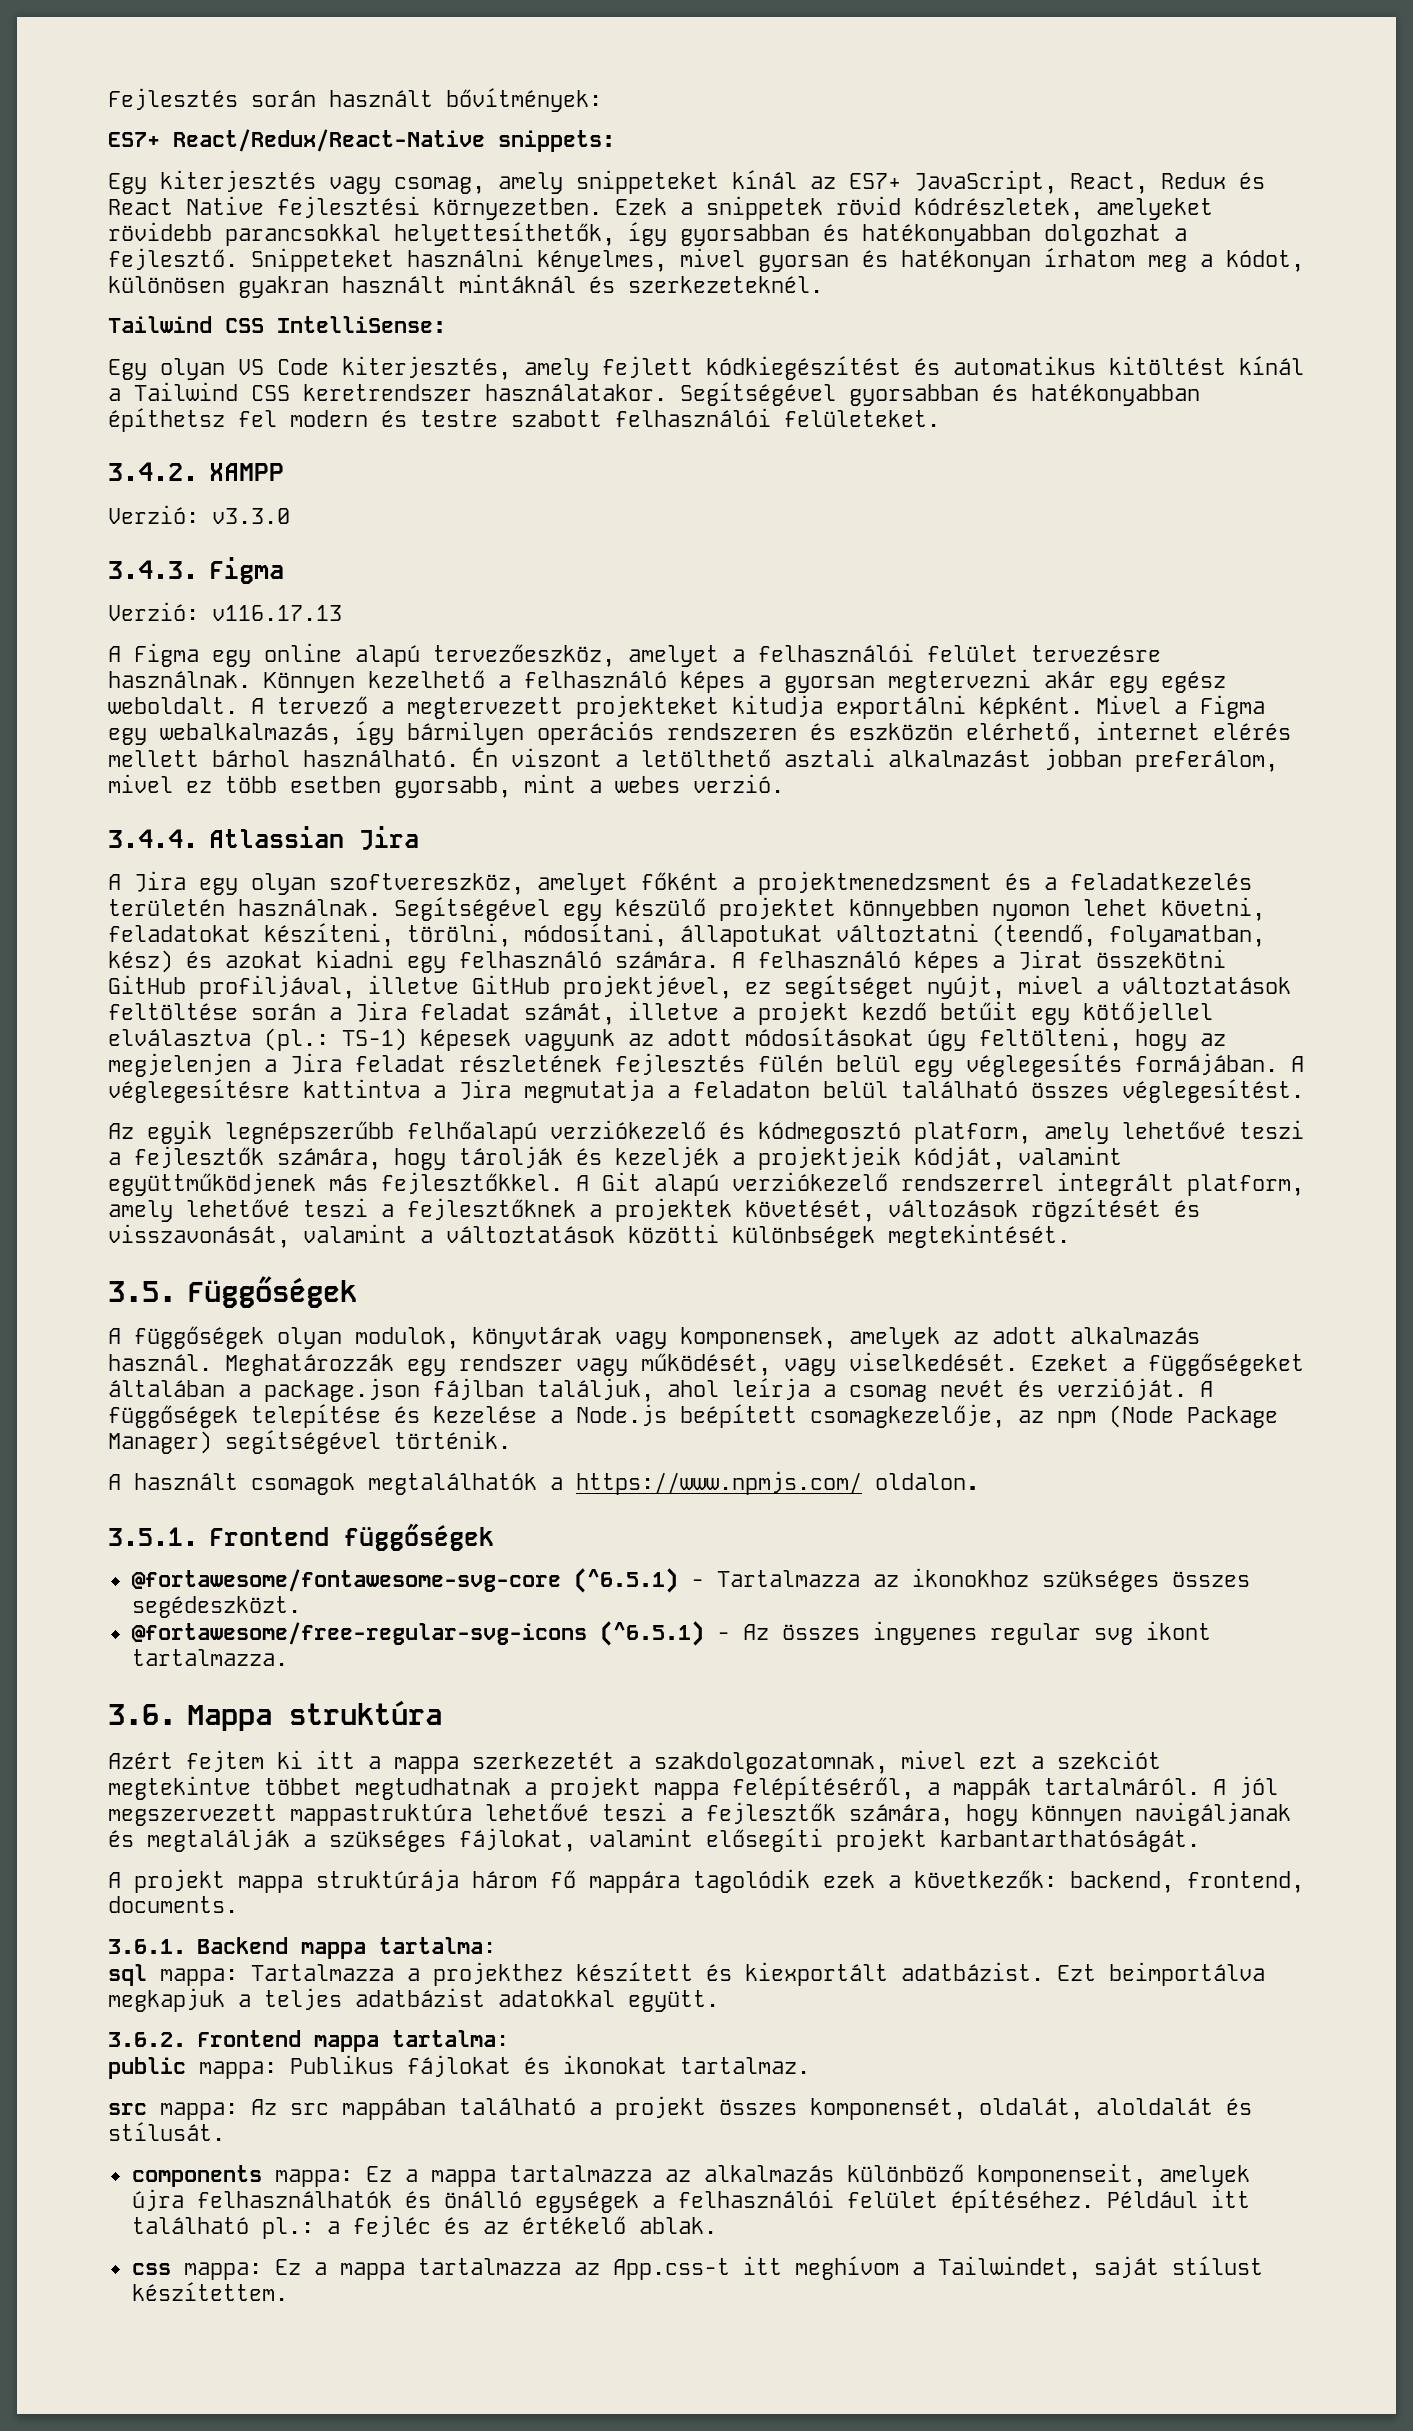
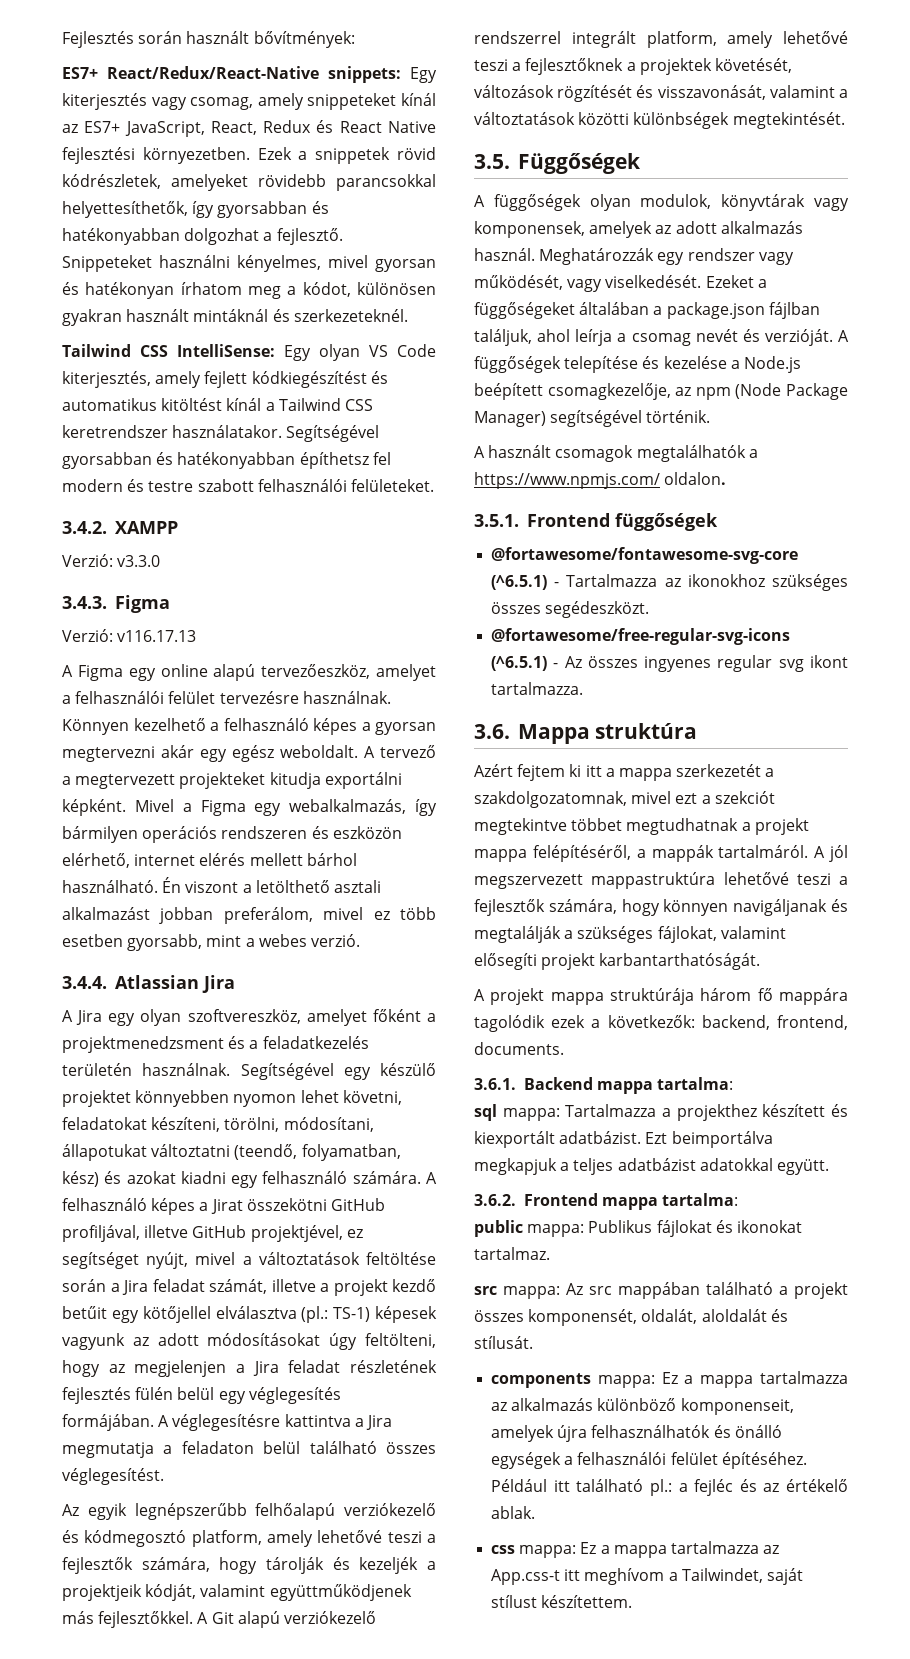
- ES7+ React/Redux/React-Native snippets:
- Egy kiterjesztés vagy csomag, amely snippeteket kínál az ES7+ JavaScript, React, Redux és React Native fejlesztési környezetben.
+ ES7+ React/Redux/React-Native snippets: Egy kiterjesztés vagy csomag, amely snippeteket kínál az ES7+ JavaScript, React, Redux és React Native fejlesztési környezetben.
- Tailwind CSS IntelliSense:
- Egy olyan VS Code kiterjesztés, amely fejlett kódkiegészítést és automatikus kitöltést kínál a Tailwind CSS keretrendszer használatakor.
+ Tailwind CSS IntelliSense: Egy olyan VS Code kiterjesztés, amely fejlett kódkiegészítést és automatikus kitöltést kínál a Tailwind CSS keretrendszer használatakor.

